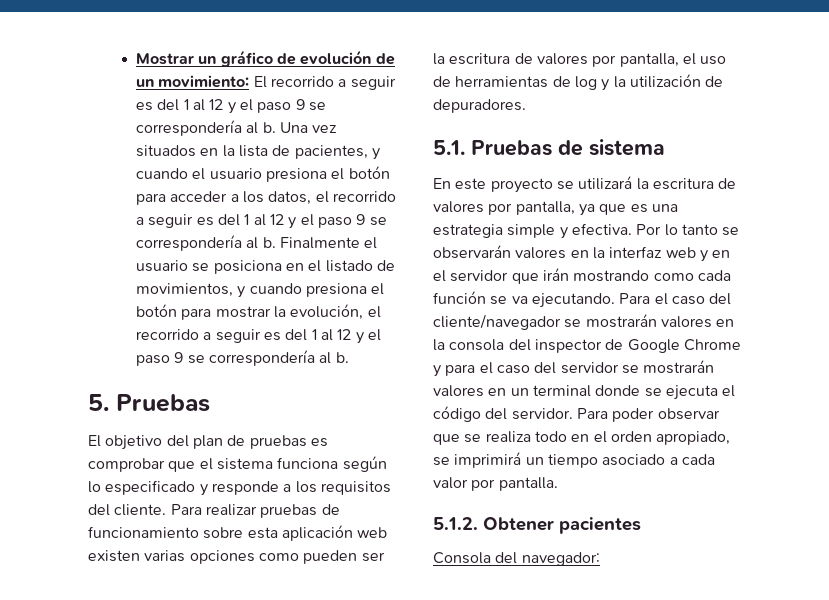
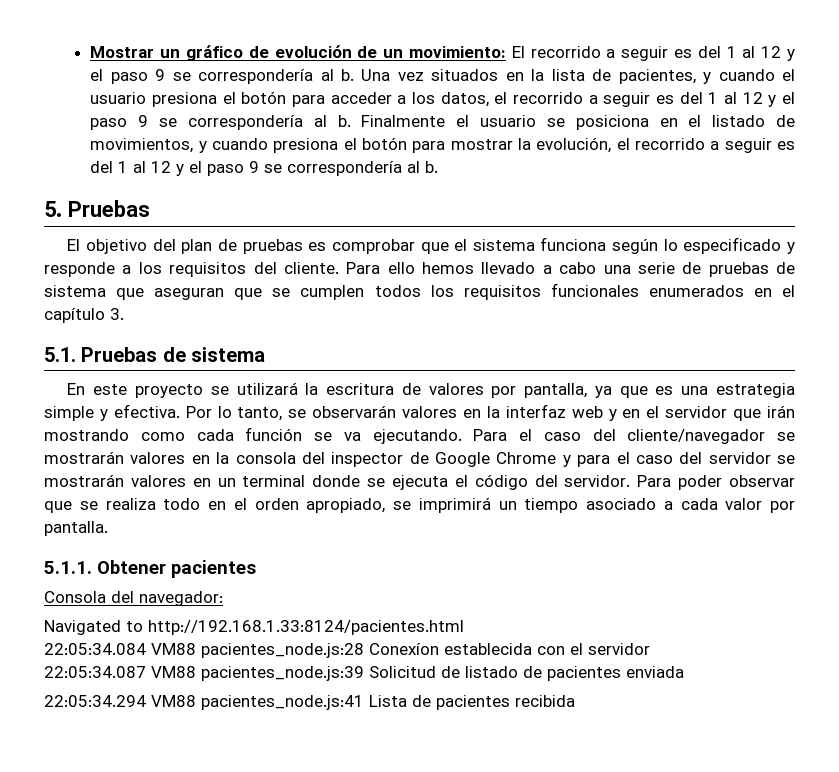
- Para realizar pruebas de funcionamiento sobre esta aplicación web existen varias opciones como pueden ser la escritura de valores por pantalla, el uso de herramientas de log y la utilización de depuradores.
+ Para ello hemos llevado a cabo una serie de pruebas de sistema que aseguran que se cumplen todos los requisitos funcionales enumerados en el capítulo 3.
- Por lo tanto se observarán valores en la interfaz web y en el servidor que irán mostrando como cada función se va ejecutando.
+ Por lo tanto, se observarán valores en la interfaz web y en el servidor que irán mostrando como cada función se va ejecutando.
- 5.1.2. Obtener pacientes
+ 5.1.1. Obtener pacientes
+ Navigated to http://192.168.1.33:8124/pacientes.html
+ 22:05:34.084 VM88 pacientes_node.js:28 Conexíon establecida con el servidor
+ 22:05:34.087 VM88 pacientes_node.js:39 Solicitud de listado de pacientes enviada
+ 22:05:34.294 VM88 pacientes_node.js:41 Lista de pacientes recibida

